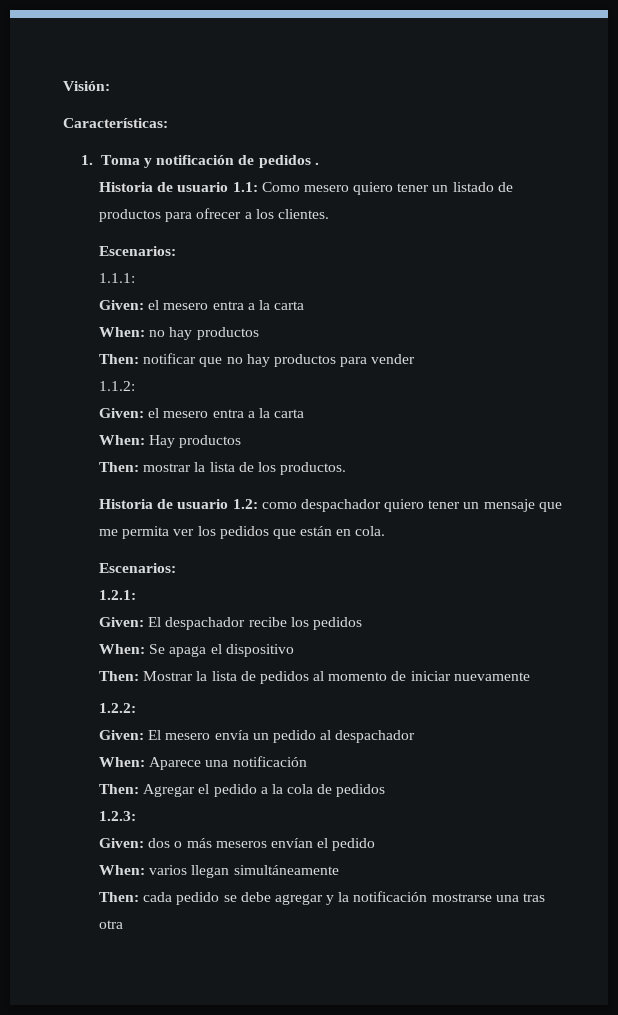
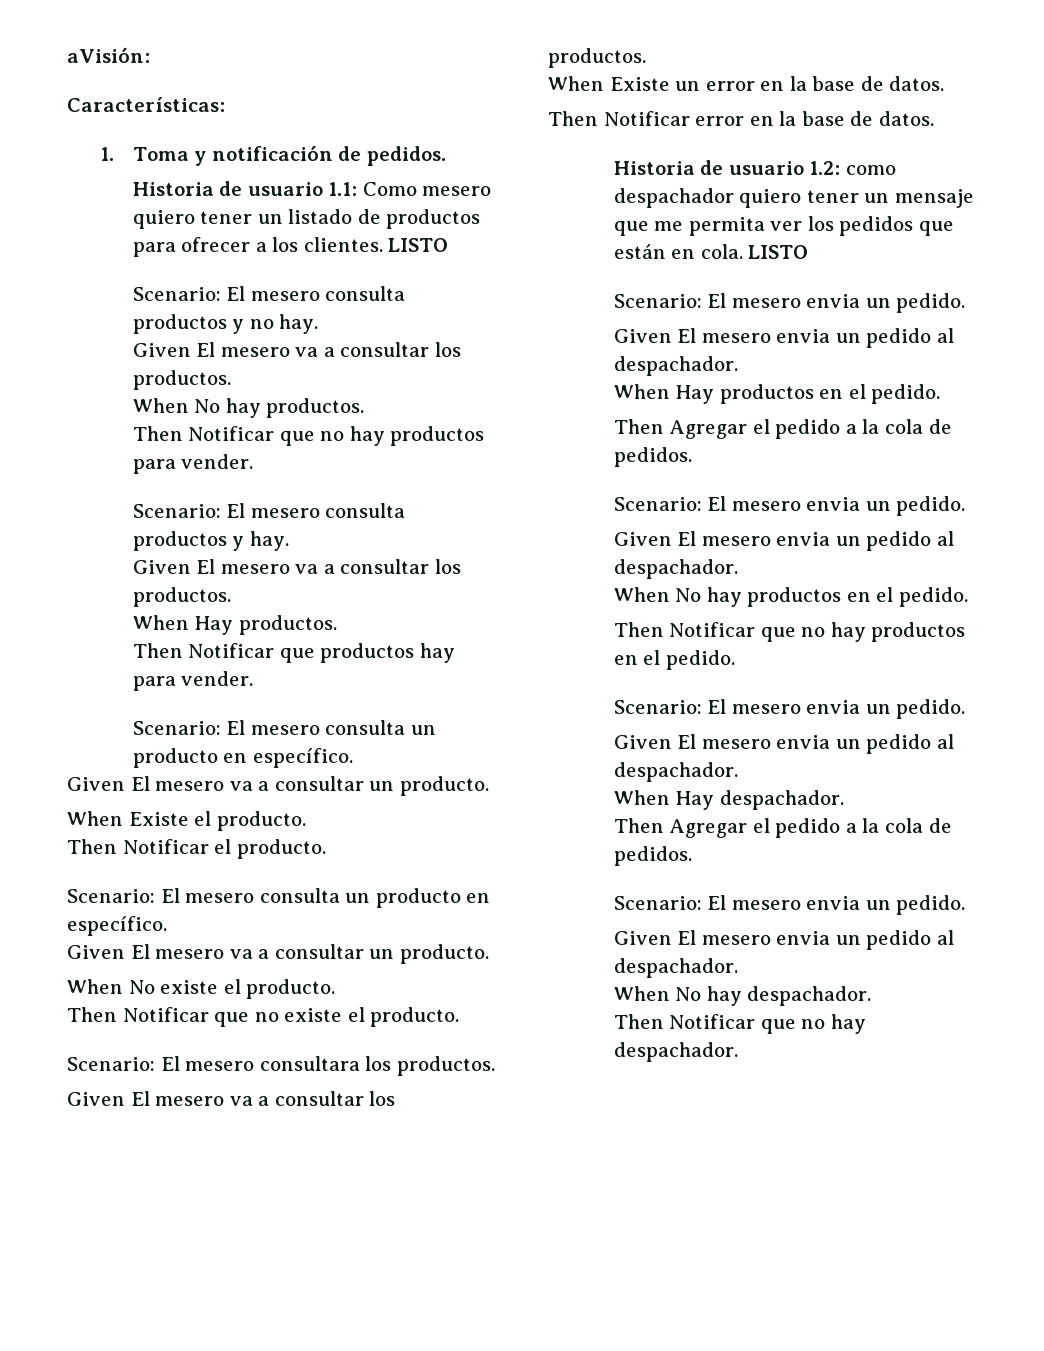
- Visión:
+ aVisión:
- 1. Toma y notificación de pedidos .
+ 1. Toma y notificación de pedidos.
- Historia de usuario 1.1: Como mesero quiero tener un listado de productos para ofrecer a los clientes.
- Escenarios:
- 1.1.1:
- Given: el mesero entra a la carta
- When: no hay productos
- Then: notificar que no hay productos para vender
- 1.1.2:
- Given: el mesero entra a la carta
- When: Hay productos
- Then: mostrar la lista de los productos.
+ Historia de usuario 1.1: Como mesero quiero tener un listado de productos para ofrecer a los clientes. LISTO
+ Scenario: El mesero consulta productos y no hay.
+ Given El mesero va a consultar los productos.
+ When No hay productos.
+ Then Notificar que no hay productos para vender.
+ Scenario: El mesero consulta productos y hay.
+ Given El mesero va a consultar los productos.
+ When Hay productos.
+ Then Notificar que productos hay para vender.
+ Scenario: El mesero consulta un producto en específico.
+ Given El mesero va a consultar un producto.
+ When Existe el producto.
+ Then Notificar el producto.
+ Scenario: El mesero consulta un producto en específico.
+ Given El mesero va a consultar un producto.
+ When No existe el producto.
+ Then Notificar que no existe el producto.
+ Scenario: El mesero consultara los productos.
+ Given El mesero va a consultar los productos.
+ When Existe un error en la base de datos.
+ Then Notificar error en la base de datos.
- Historia de usuario 1.2: como despachador quiero tener un mensaje que me permita ver los pedidos que están en cola.
- Escenarios:
- 1.2.1:
- Given: El despachador recibe los pedidos
- When: Se apaga el dispositivo
- Then: Mostrar la lista de pedidos al momento de iniciar nuevamente
- 1.2.2:
- Given: El mesero envía un pedido al despachador
- When: Aparece una notificación
- Then: Agregar el pedido a la cola de pedidos
- 1.2.3:
- Given: dos o más meseros envían el pedido
- When: varios llegan simultáneamente
- Then: cada pedido se debe agregar y la notificación mostrarse una tras otra
+ Historia de usuario 1.2: como despachador quiero tener un mensaje que me permita ver los pedidos que están en cola. LISTO
+ Scenario: El mesero envia un pedido.
+ Given El mesero envia un pedido al despachador.
+ When Hay productos en el pedido.
+ Then Agregar el pedido a la cola de pedidos.
+ Scenario: El mesero envia un pedido.
+ Given El mesero envia un pedido al despachador.
+ When No hay productos en el pedido.
+ Then Notificar que no hay productos en el pedido.
+ Scenario: El mesero envia un pedido.
+ Given El mesero envia un pedido al despachador.
+ When Hay despachador.
+ Then Agregar el pedido a la cola de pedidos.
+ Scenario: El mesero envia un pedido.
+ Given El mesero envia un pedido al despachador.
+ When No hay despachador.
+ Then Notificar que no hay despachador.

